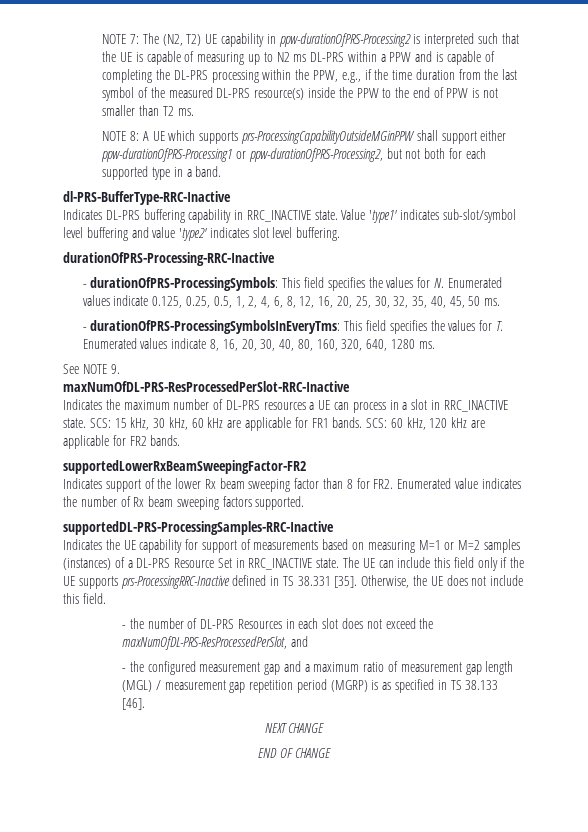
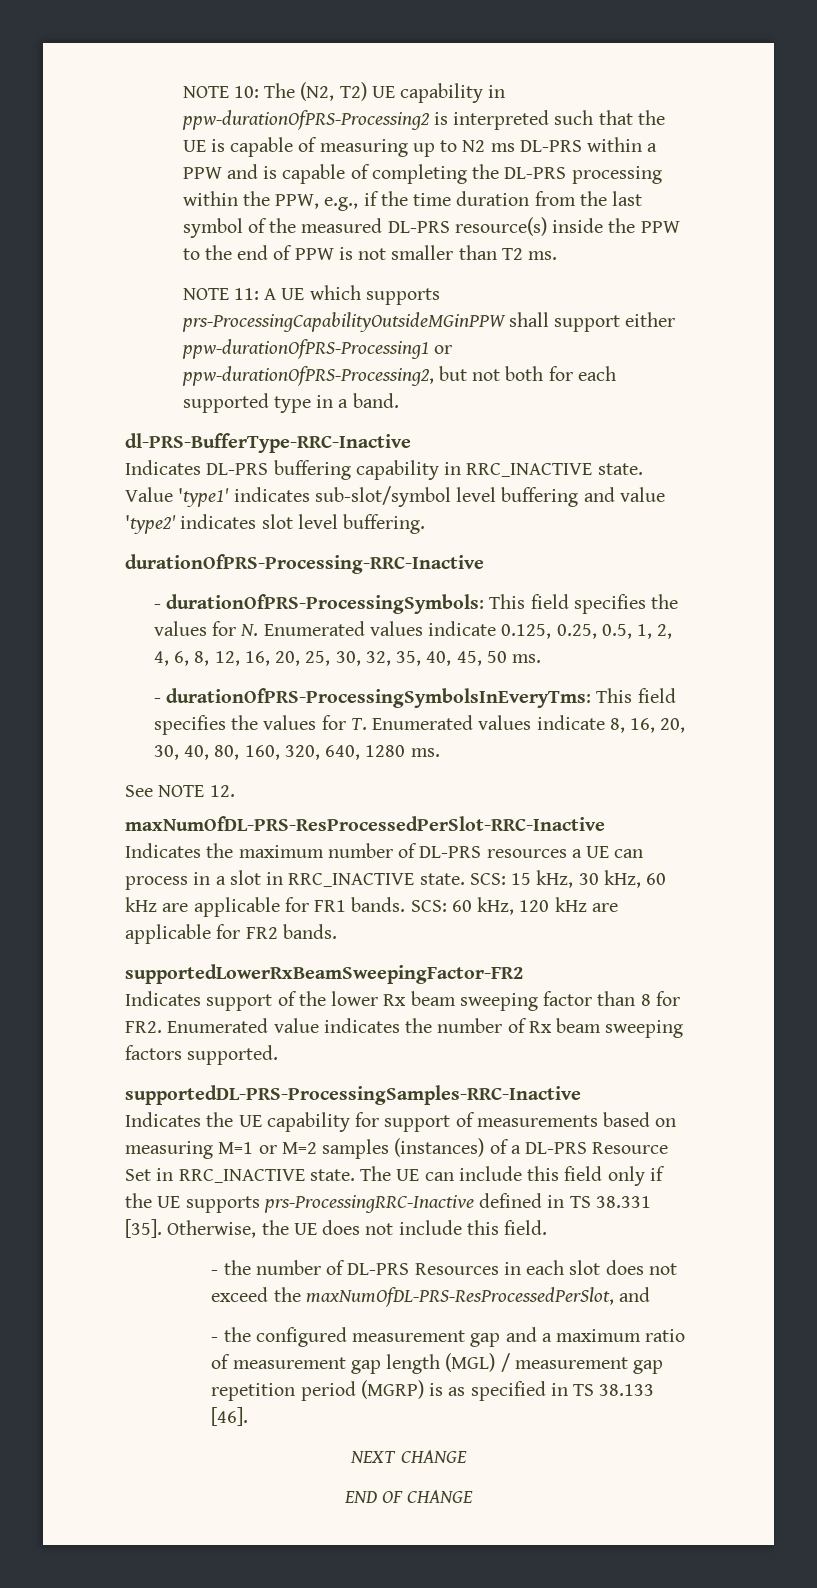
- NOTE 7:
+ NOTE 10:
- NOTE 8: A UE which supports prs-ProcessingCapabilityOutsideMGinPPW shall support either ppw-durationOfPRS-Processing1 or ppw-durationOfPRS-Processing2, but not both for each supported type in a band.
+ NOTE 11: A UE which supports prs-ProcessingCapabilityOutsideMGinPPW shall support either ppw-durationOfPRS-Processing1 or ppw-durationOfPRS-Processing2, but not both for each supported type in a band.
- See NOTE 9.
+ See NOTE 12.

